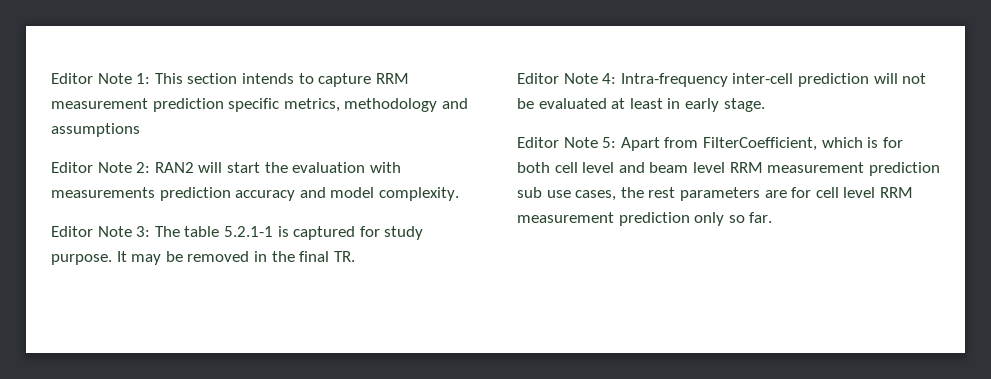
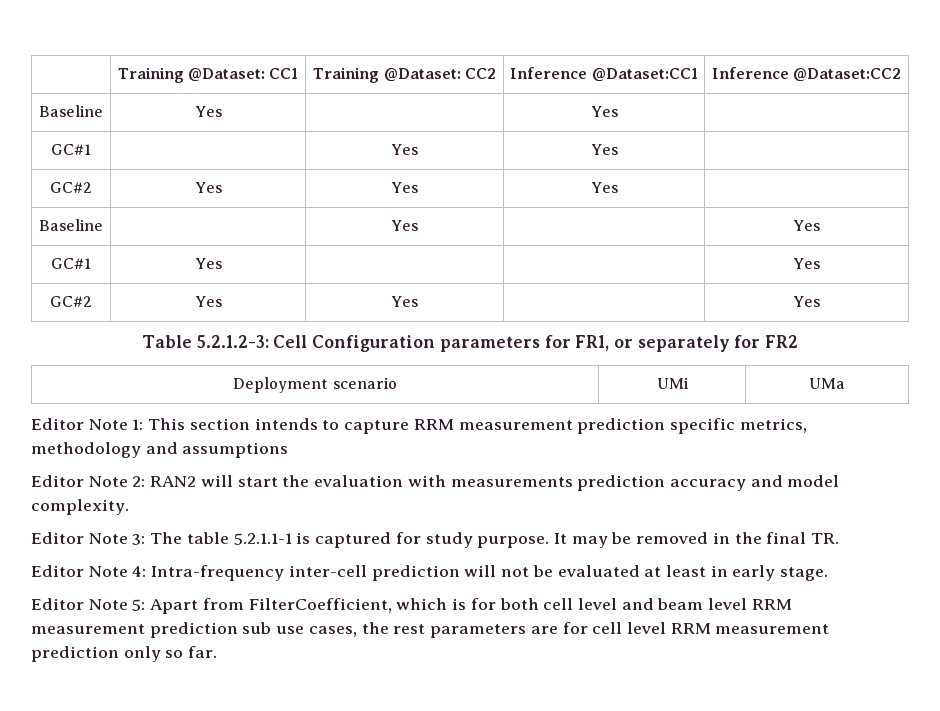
+ | Training @Dataset: CC1 | Training @Dataset: CC2 | Inference @Dataset:CC1 | Inference @Dataset:CC2
+ Baseline | Yes | | Yes |
+ GC#1 | | Yes | Yes |
+ GC#2 | Yes | Yes | Yes |
+ Baseline | | Yes | | Yes
+ GC#1 | Yes | | | Yes
+ GC#2 | Yes | Yes | | Yes
+ Table 5.2.1.2-3: Cell Configuration parameters for FR1, or separately for FR2
+ Deployment scenario | UMi | UMa
- Editor Note 3: The table 5.2.1-1 is captured for study purpose.
+ Editor Note 3: The table 5.2.1.1-1 is captured for study purpose.

